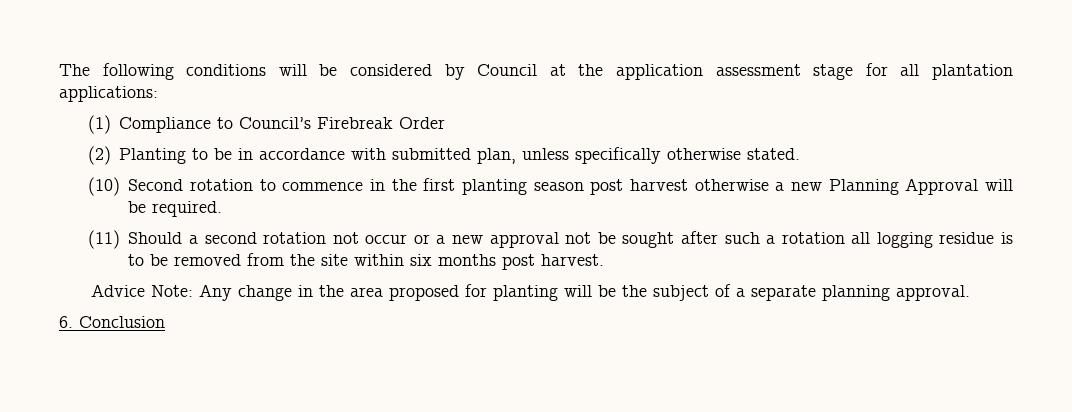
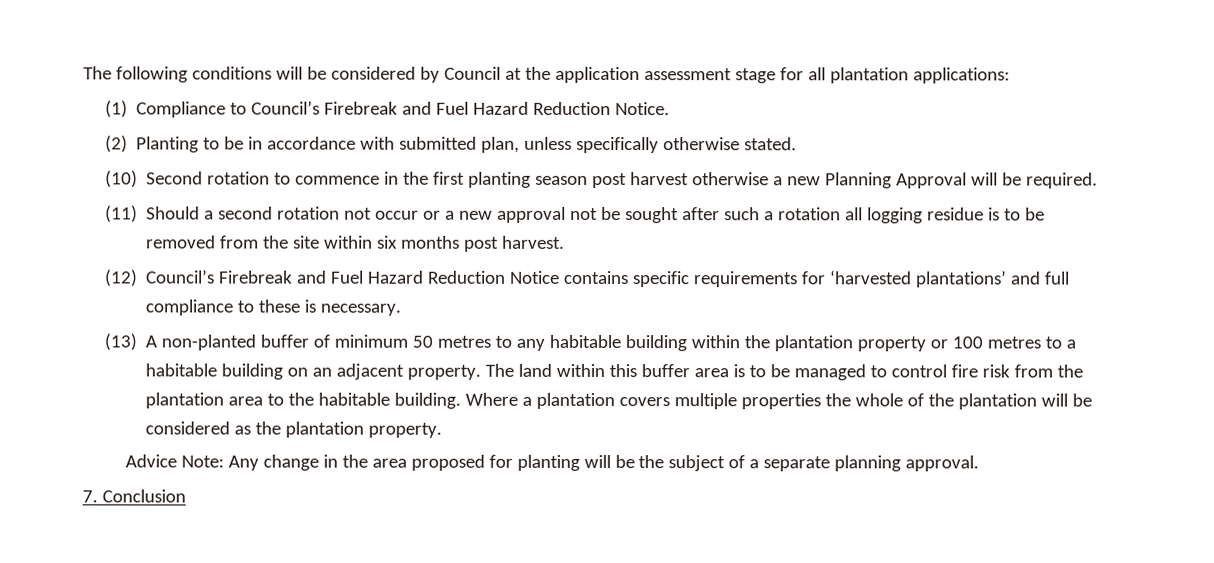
- (1) Compliance to Council’s Firebreak Order
+ (1) Compliance to Council’s Firebreak and Fuel Hazard Reduction Notice.
+ (12) Council’s Firebreak and Fuel Hazard Reduction Notice contains specific requirements for ‘harvested plantations’ and full compliance to these is necessary.
+ (13) A non-planted buffer of minimum 50 metres to any habitable building within the plantation property or 100 metres to a habitable building on an adjacent property. The land within this buffer area is to be managed to control fire risk from the plantation area to the habitable building. Where a plantation covers multiple properties the whole of the plantation will be considered as the plantation property.
- 6. Conclusion
+ 7. Conclusion

